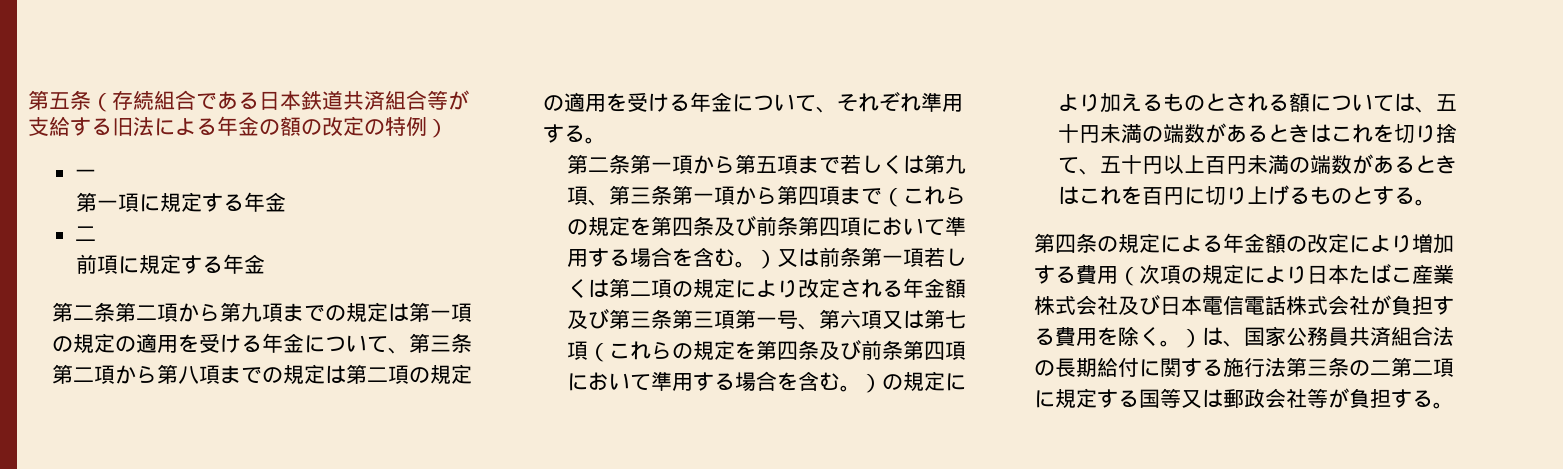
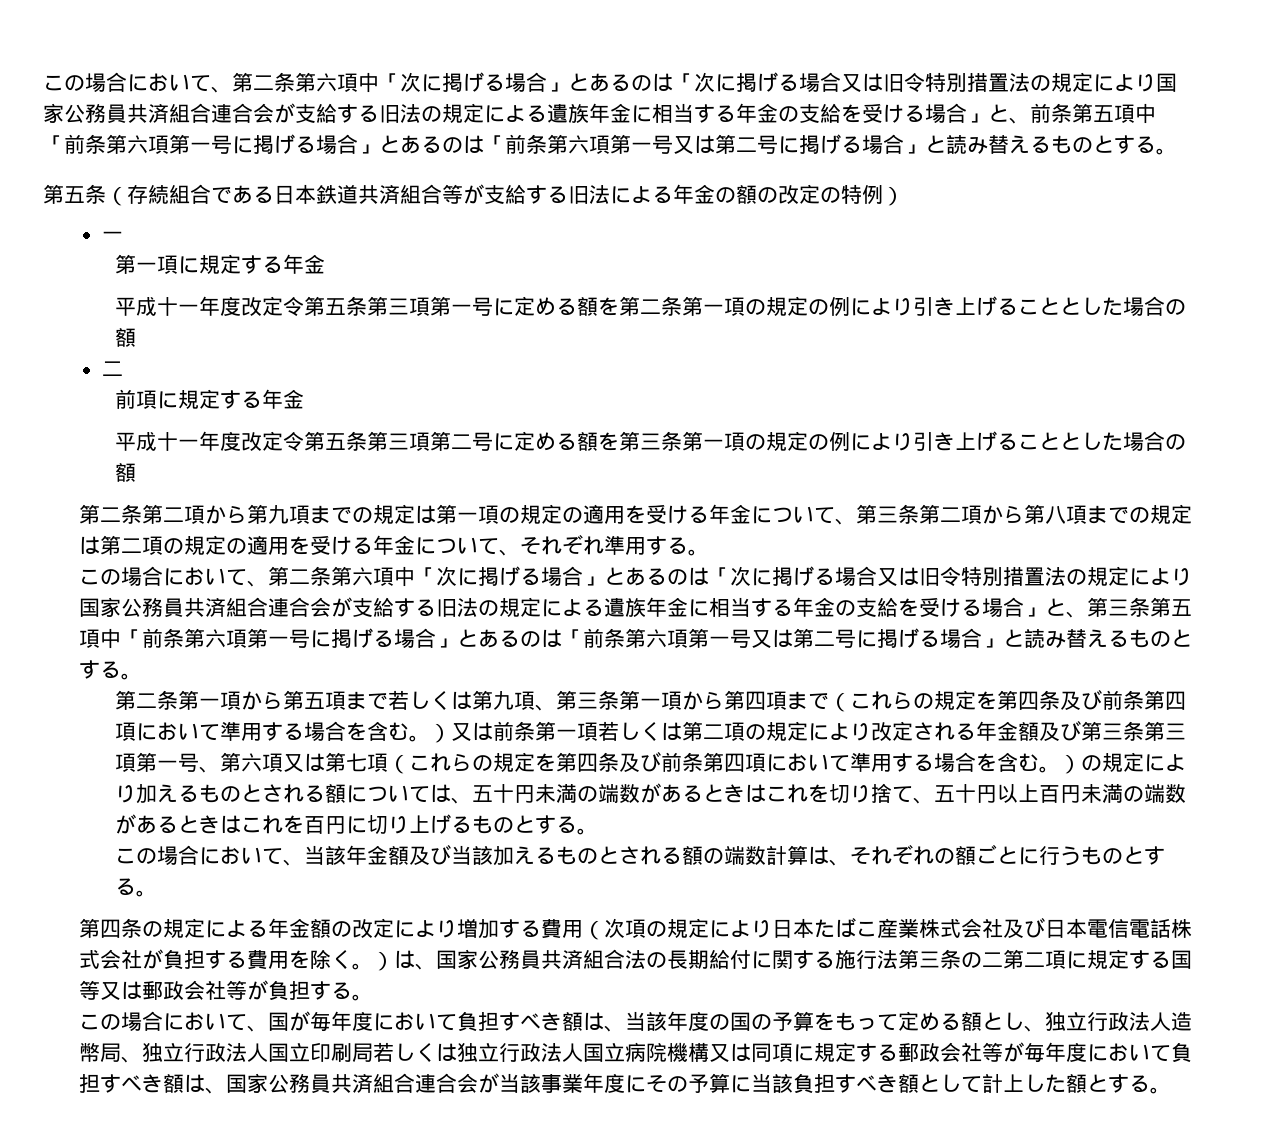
+ この場合において、第二条第六項中「次に掲げる場合」とあるのは「次に掲げる場合又は旧令特別措置法の規定により国家公務員共済組合連合会が支給する旧法の規定による遺族年金に相当する年金の支給を受ける場合」と、前条第五項中「前条第六項第一号に掲げる場合」とあるのは「前条第六項第一号又は第二号に掲げる場合」と読み替えるものとする。
+ 平成十一年度改定令第五条第三項第一号に定める額を第二条第一項の規定の例により引き上げることとした場合の額
+ 平成十一年度改定令第五条第三項第二号に定める額を第三条第一項の規定の例により引き上げることとした場合の額
+ この場合において、第二条第六項中「次に掲げる場合」とあるのは「次に掲げる場合又は旧令特別措置法の規定により国家公務員共済組合連合会が支給する旧法の規定による遺族年金に相当する年金の支給を受ける場合」と、第三条第五項中「前条第六項第一号に掲げる場合」とあるのは「前条第六項第一号又は第二号に掲げる場合」と読み替えるものとする。
+ この場合において、当該年金額及び当該加えるものとされる額の端数計算は、それぞれの額ごとに行うものとする。
+ この場合において、国が毎年度において負担すべき額は、当該年度の国の予算をもって定める額とし、独立行政法人造幣局、独立行政法人国立印刷局若しくは独立行政法人国立病院機構又は同項に規定する郵政会社等が毎年度において負担すべき額は、国家公務員共済組合連合会が当該事業年度にその予算に当該負担すべき額として計上した額とする。

